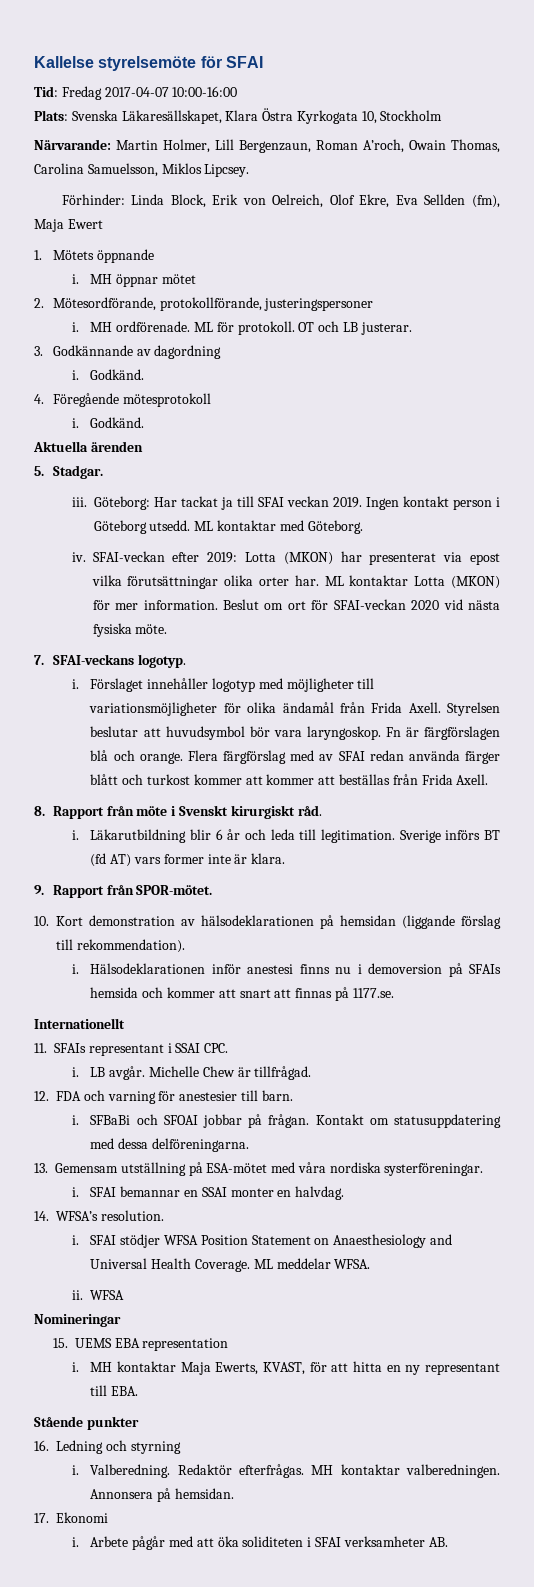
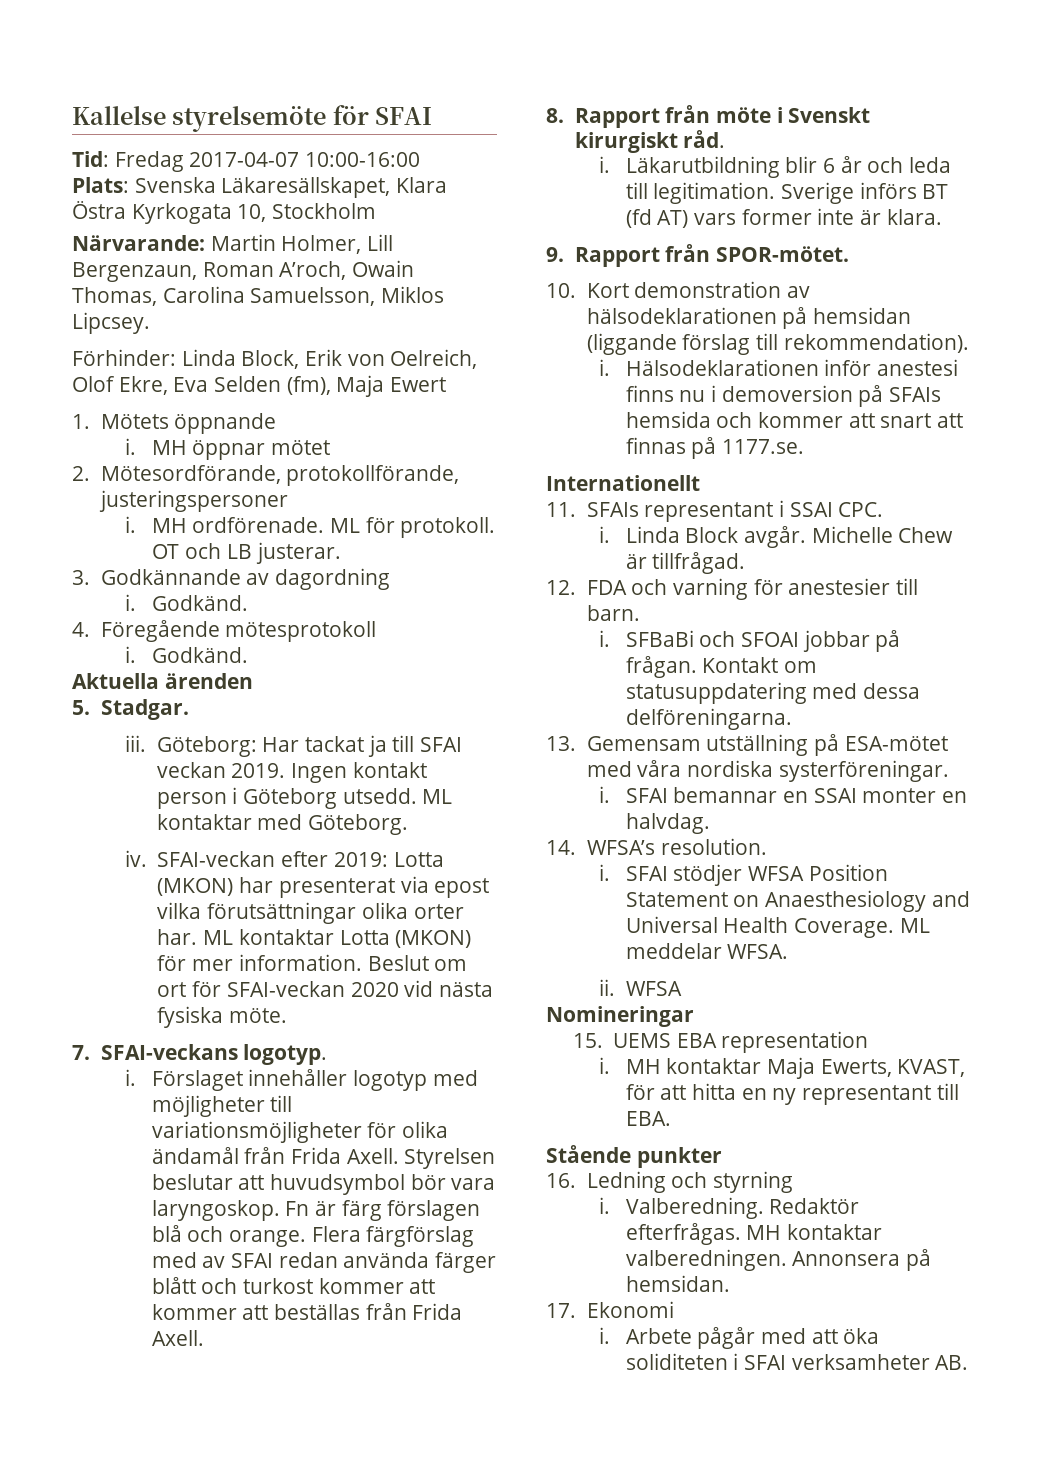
- Förhinder: Linda Block, Erik von Oelreich, Olof Ekre, Eva Sellden (fm), Maja Ewert
+ Förhinder: Linda Block, Erik von Oelreich, Olof Ekre, Eva Selden (fm), Maja Ewert
- Fn är färgförslagen blå och orange.
+ Fn är färg förslagen blå och orange.
- LB avgår.
+ Linda Block avgår.

